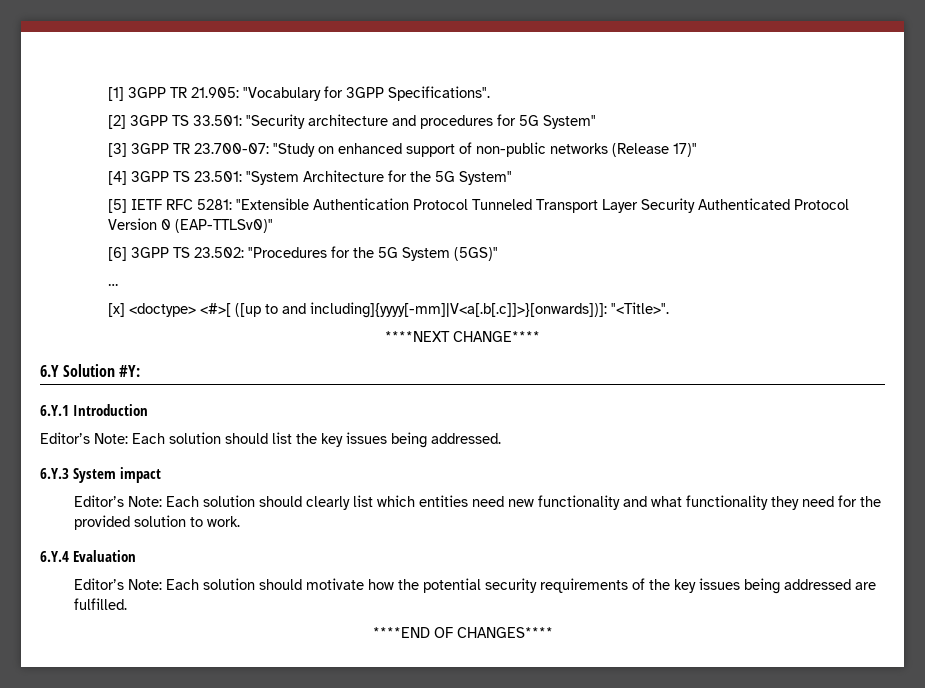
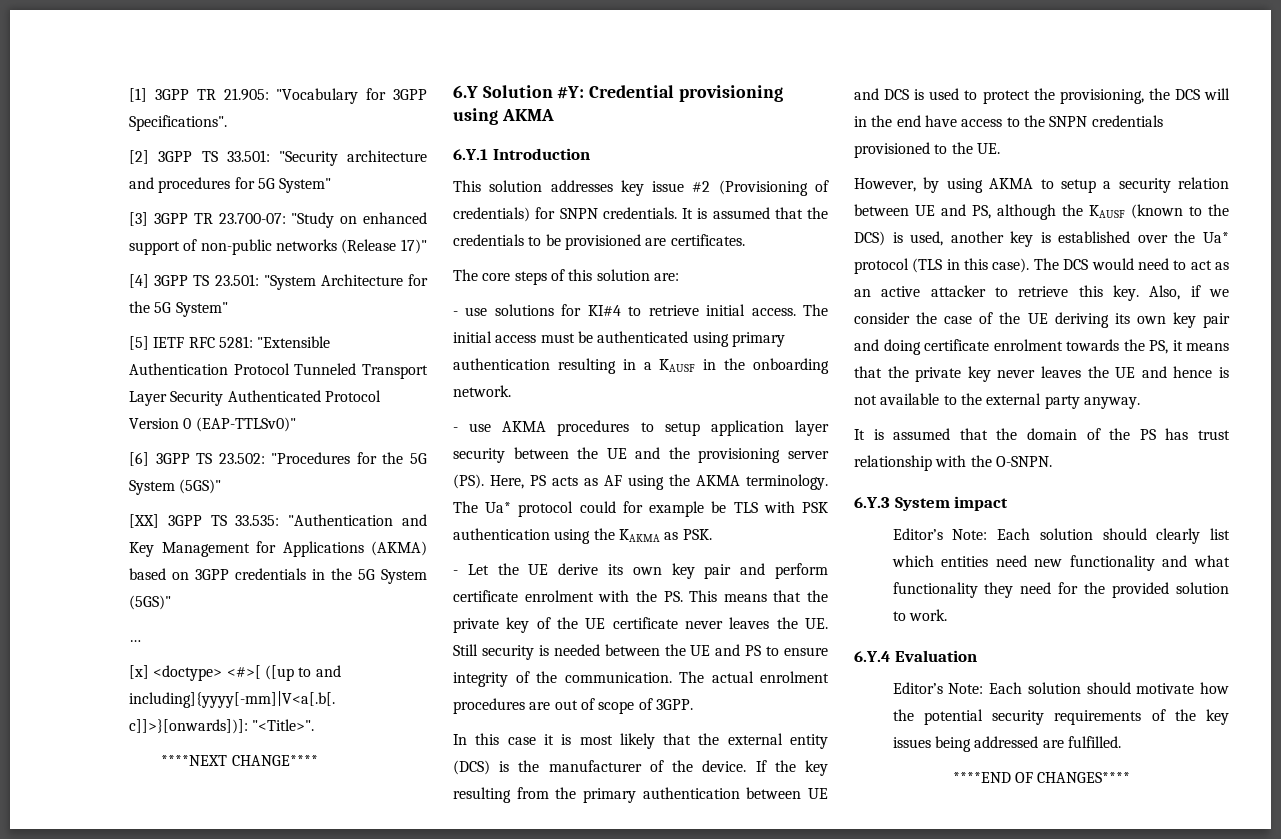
+ [XX] 3GPP TS 33.535: "Authentication and Key Management for Applications (AKMA) based on 3GPP credentials in the 5G System (5GS)"
- 6.Y Solution #Y:
+ 6.Y Solution #Y: Credential provisioning using AKMA
  6.Y.1 Introduction
- Editor’s Note: Each solution should list the key issues being addressed.
+ This solution addresses key issue #2 (Provisioning of credentials) for SNPN credentials. It is assumed that the credentials to be provisioned are certificates.
+ The core steps of this solution are:
+ - use solutions for KI#4 to retrieve initial access. The initial access must be authenticated using primary authentication resulting in a KAUSF in the onboarding network.
+ - use AKMA procedures to setup application layer security between the UE and the provisioning server (PS). Here, PS acts as AF using the AKMA terminology. The Ua* protocol could for example be TLS with PSK authentication using the KAKMA as PSK.
+ - Let the UE derive its own key pair and perform certificate enrolment with the PS. This means that the private key of the UE certificate never leaves the UE. Still security is needed between the UE and PS to ensure integrity of the communication. The actual enrolment procedures are out of scope of 3GPP.
+ In this case it is most likely that the external entity (DCS) is the manufacturer of the device. If the key resulting from the primary authentication between UE and DCS is used to protect the provisioning, the DCS will in the end have access to the SNPN credentials provisioned to the UE.
+ However, by using AKMA to setup a security relation between UE and PS, although the KAUSF (known to the DCS) is used, another key is established over the Ua* protocol (TLS in this case). The DCS would need to act as an active attacker to retrieve this key. Also, if we consider the case of the UE deriving its own key pair and doing certificate enrolment towards the PS, it means that the private key never leaves the UE and hence is not available to the external party anyway.
+ It is assumed that the domain of the PS has trust relationship with the O-SNPN.

